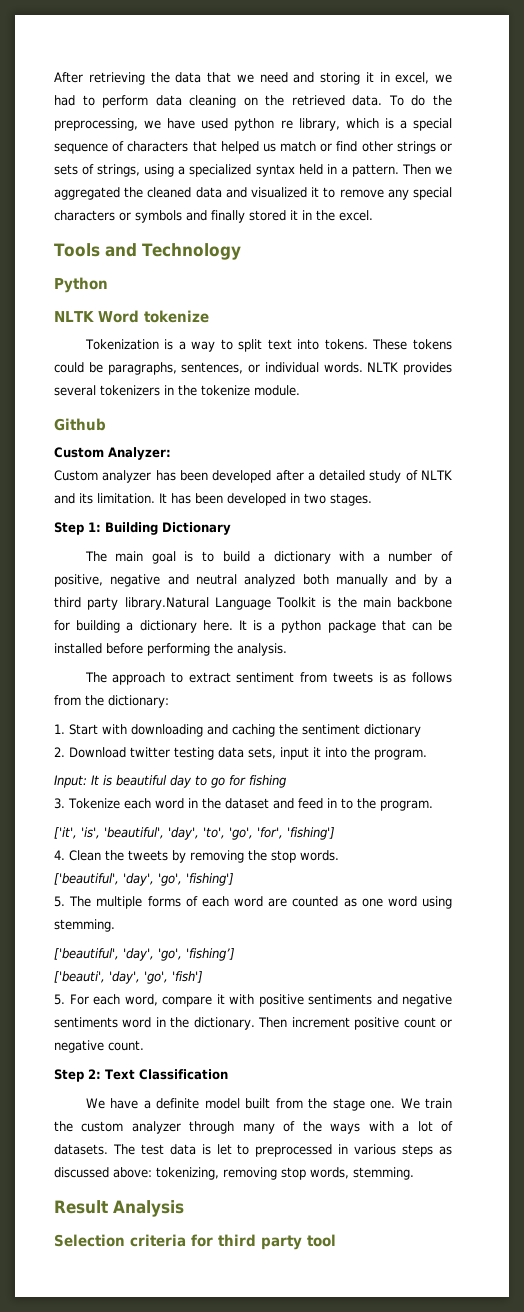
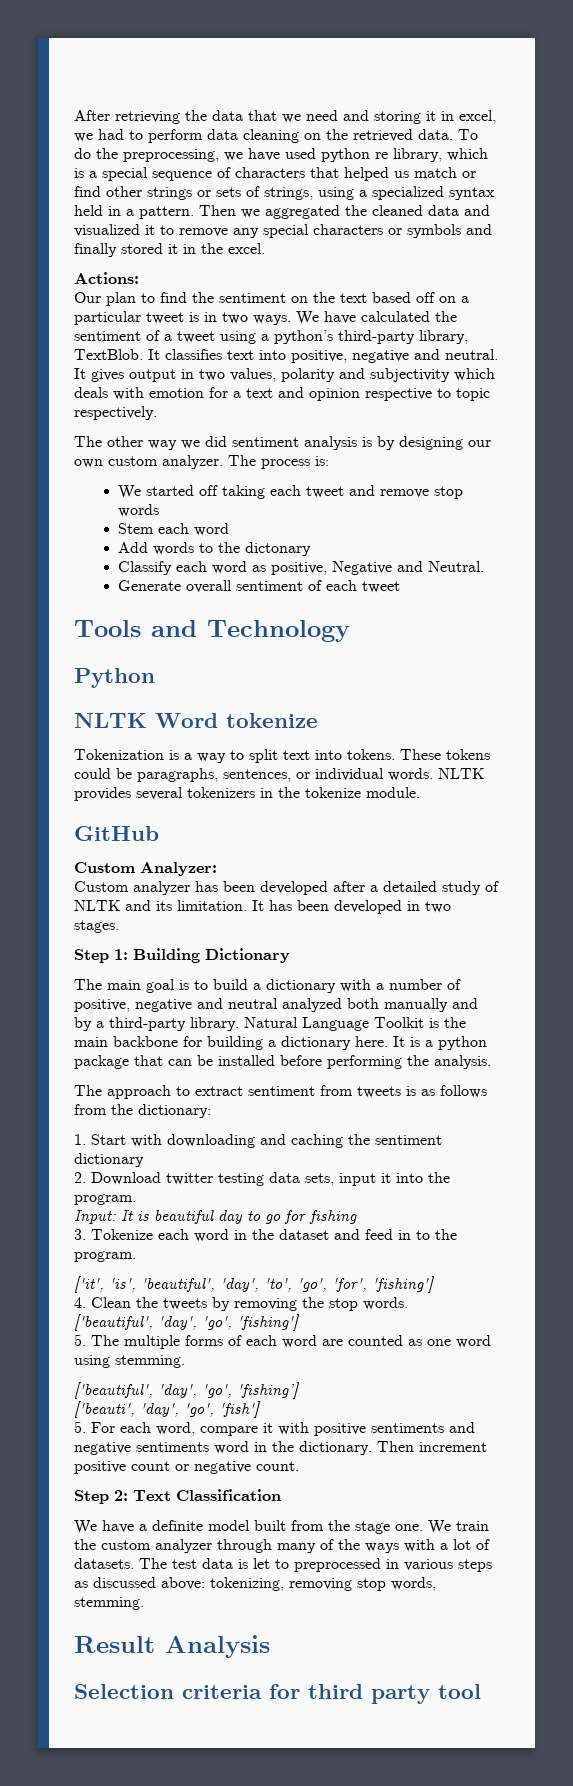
+ Actions:
+ Our plan to find the sentiment on the text based off on a particular tweet is in two ways. We have calculated the sentiment of a tweet using a python’s third-party library, TextBlob. It classifies text into positive, negative and neutral. It gives output in two values, polarity and subjectivity which deals with emotion for a text and opinion respective to topic respectively.
+ The other way we did sentiment analysis is by designing our own custom analyzer. The process is:
+ We started off taking each tweet and remove stop words
+ Stem each word
+ Add words to the dictonary
+ Classify each word as positive, Negative and Neutral.
+ Generate overall sentiment of each tweet
- Github
+ GitHub
- The main goal is to build a dictionary with a number of positive, negative and neutral analyzed both manually and by a third party library.Natural Language Toolkit is the main backbone for building a dictionary here.
+ The main goal is to build a dictionary with a number of positive, negative and neutral analyzed both manually and by a third-party library. Natural Language Toolkit is the main backbone for building a dictionary here.

